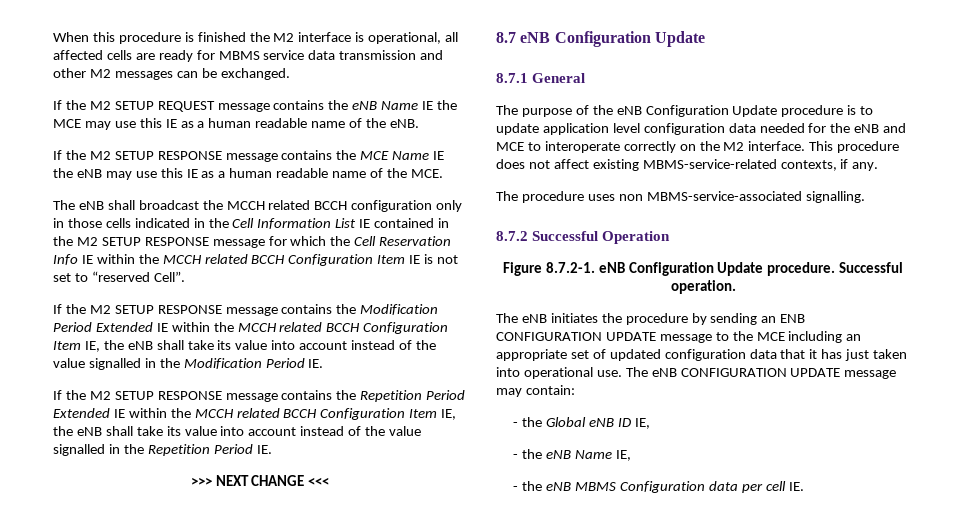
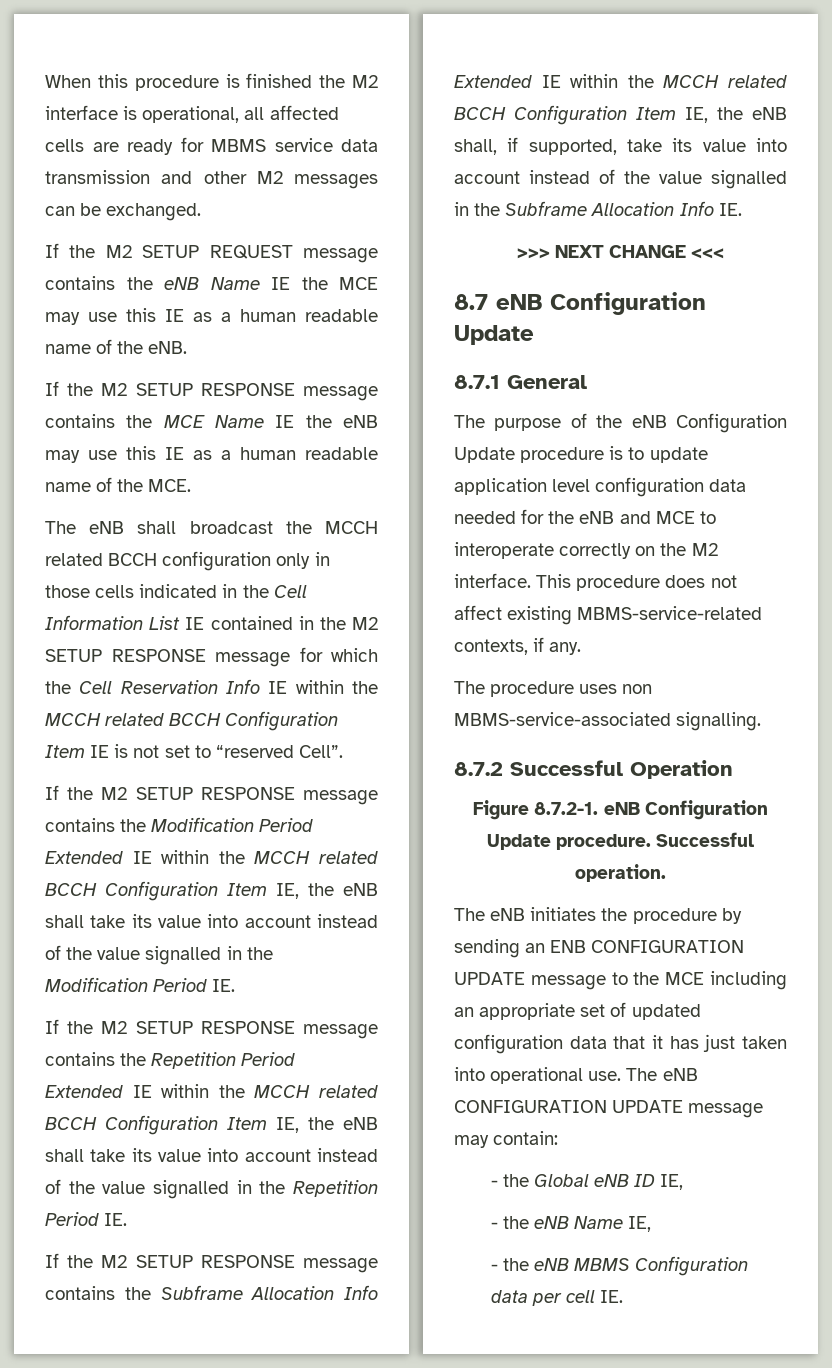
+ If the M2 SETUP RESPONSE message contains the Subframe Allocation Info Extended IE within the MCCH related BCCH Configuration Item IE, the eNB shall, if supported, take its value into account instead of the value signalled in the Subframe Allocation Info IE.

